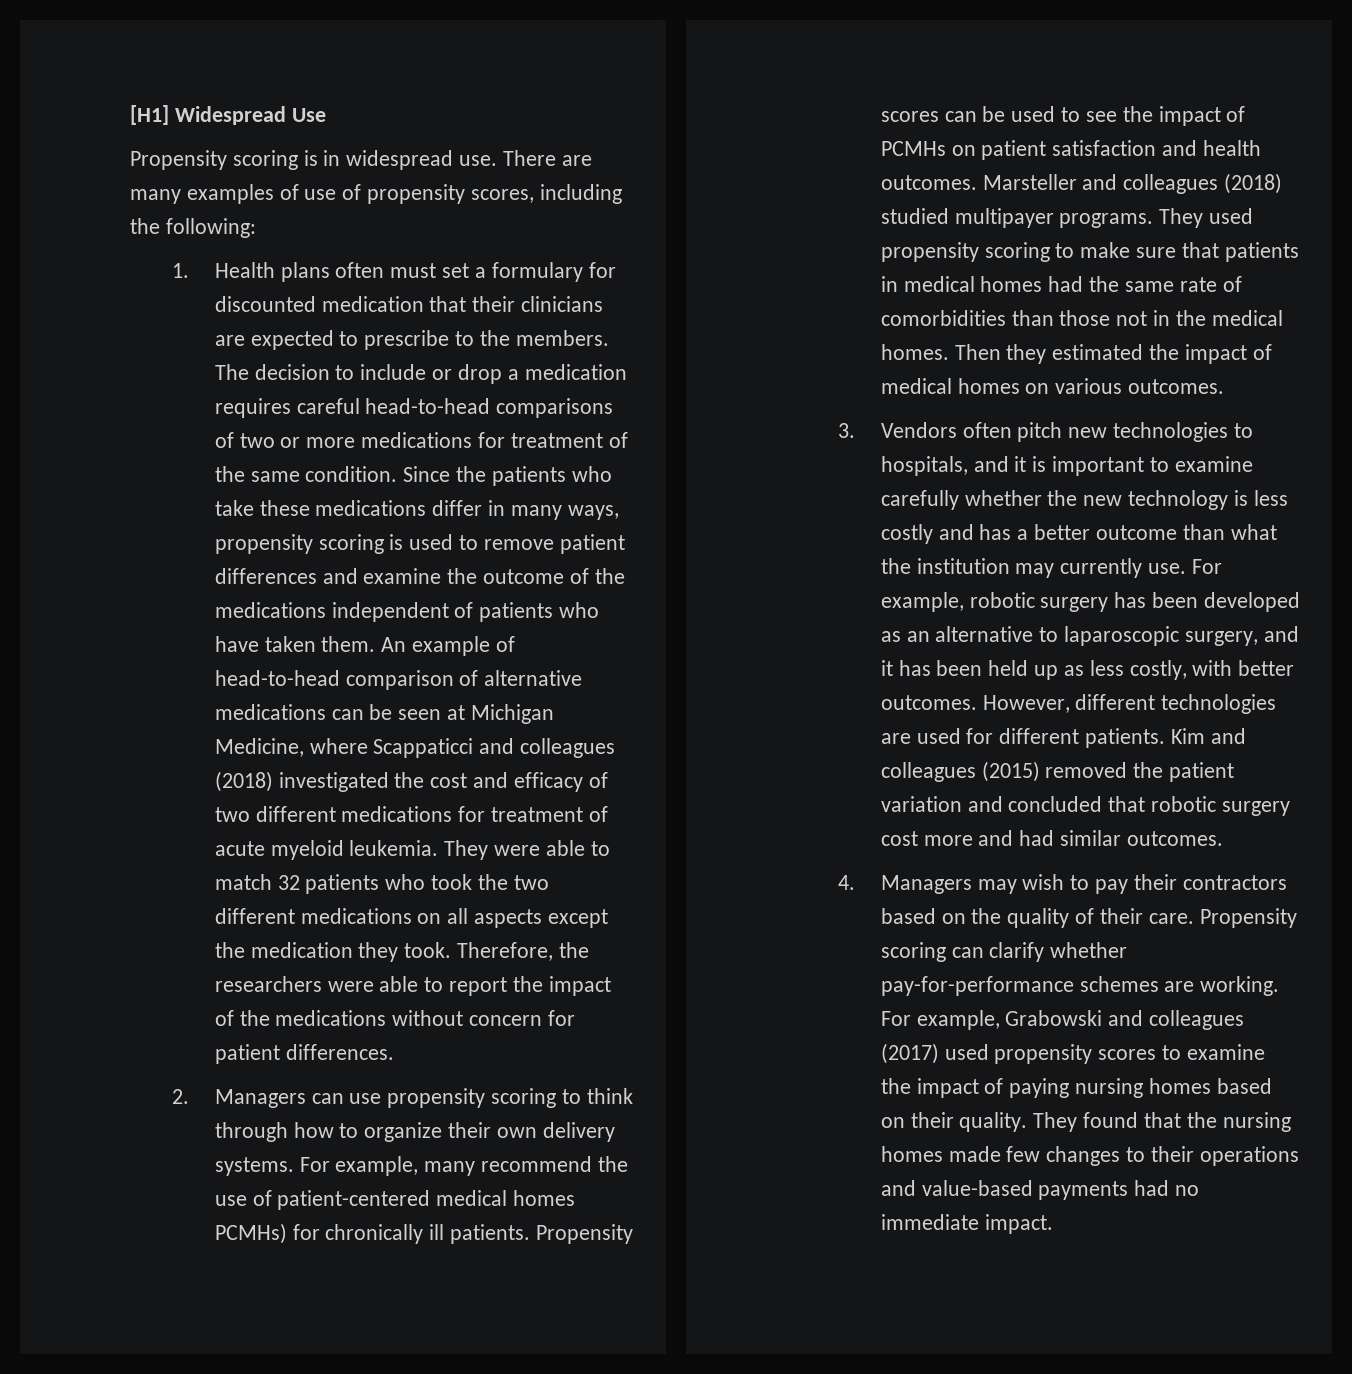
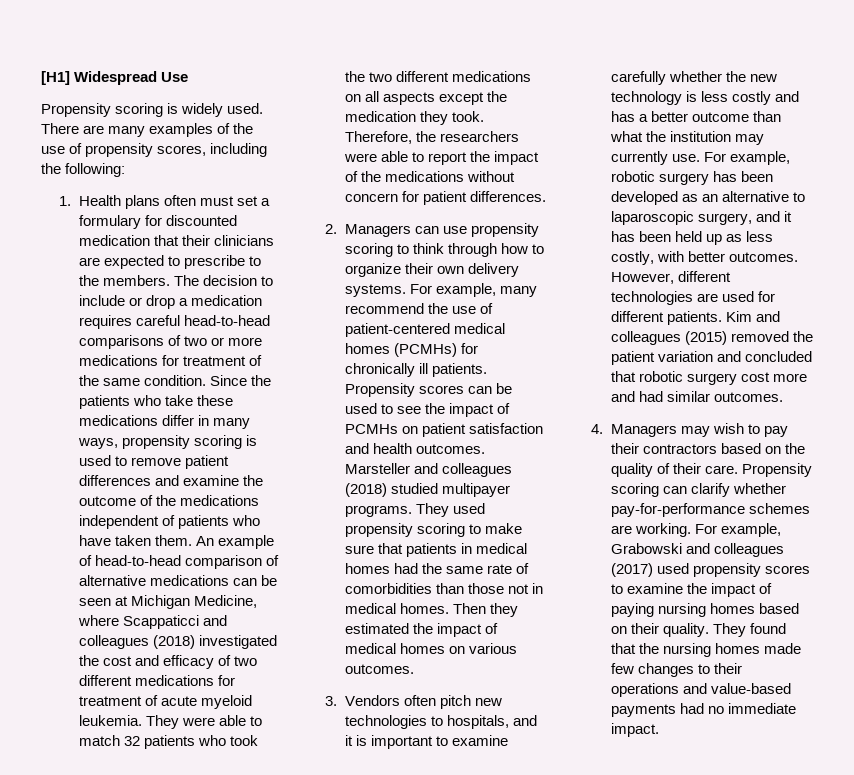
- Propensity scoring is in widespread use.
+ Propensity scoring is widely used.
- There are many examples of use of propensity scores, including the following:
+ There are many examples of the use of propensity scores, including the following:
- For example, many recommend the use of patient-centered medical homes PCMHs) for chronically ill patients.
+ For example, many recommend the use of patient-centered medical homes (PCMHs) for chronically ill patients.
- They used propensity scoring to make sure that patients in medical homes had the same rate of comorbidities than those not in the medical homes.
+ They used propensity scoring to make sure that patients in medical homes had the same rate of comorbidities than those not in medical homes.

